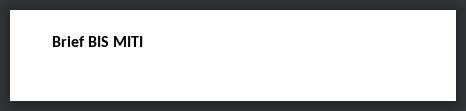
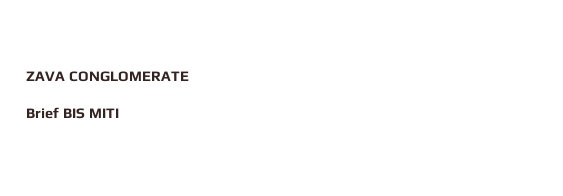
+ ZAVA CONGLOMERATE

